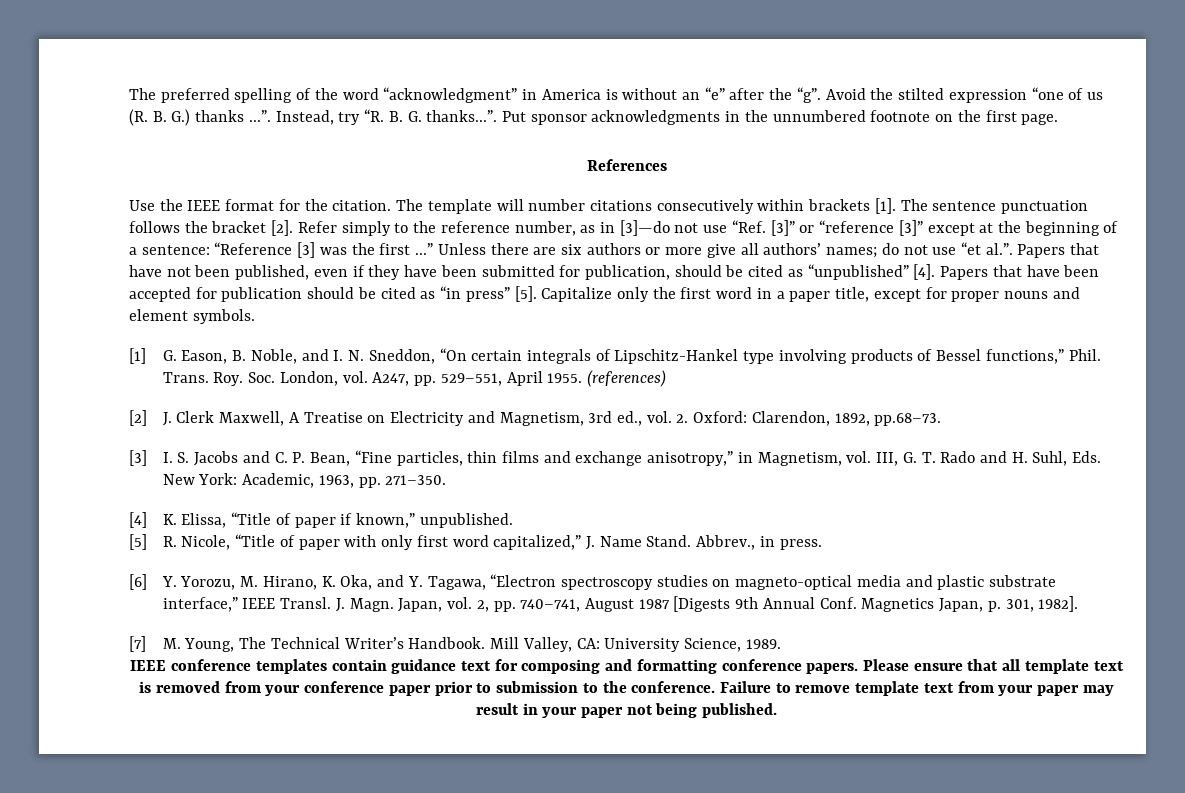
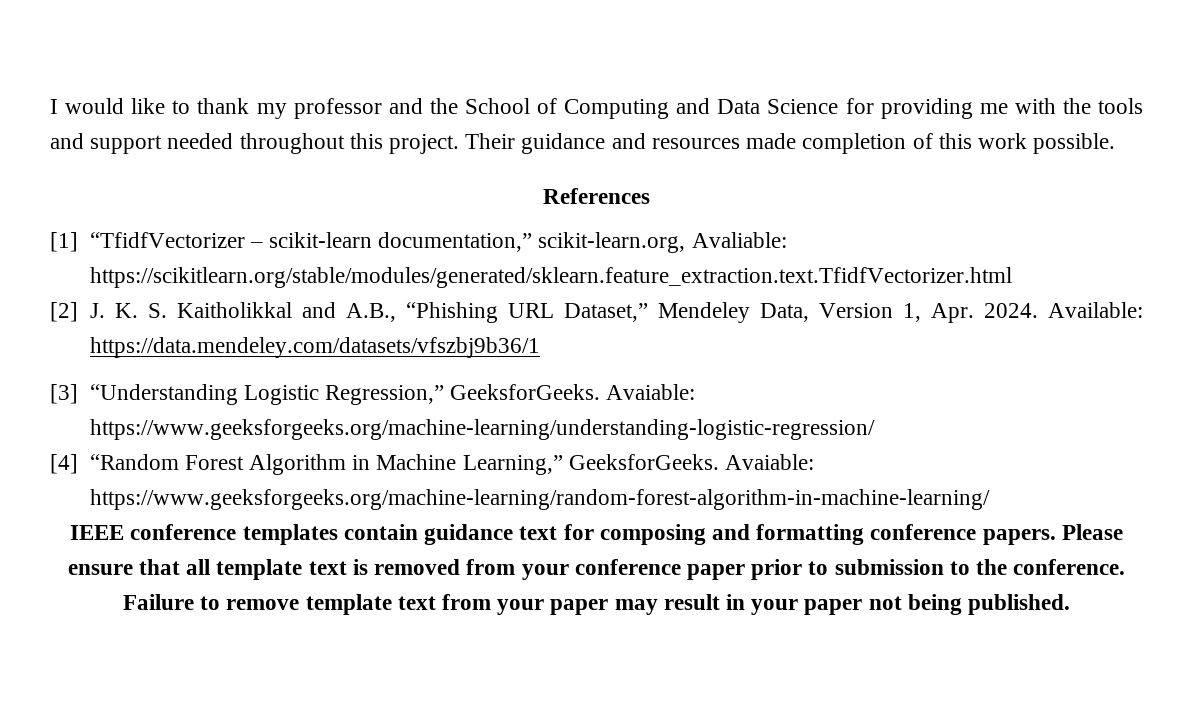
- The preferred spelling of the word “acknowledgment” in America is without an “e” after the “g”. Avoid the stilted expression “one of us (R. B. G.) thanks ...”. Instead, try “R. B. G. thanks...”. Put sponsor acknowledgments in the unnumbered footnote on the first page.
+ I would like to thank my professor and the School of Computing and Data Science for providing me with the tools and support needed throughout this project. Their guidance and resources made completion of this work possible.
  References
- Use the IEEE format for the citation. The template will number citations consecutively within brackets [1]. The sentence punctuation follows the bracket [2]. Refer simply to the reference number, as in [3]—do not use “Ref. [3]” or “reference [3]” except at the beginning of a sentence: “Reference [3] was the first ...” Unless there are six authors or more give all authors’ names; do not use “et al.”. Papers that have not been published, even if they have been submitted for publication, should be cited as “unpublished” [4]. Papers that have been accepted for publication should be cited as “in press” [5]. Capitalize only the first word in a paper title, except for proper nouns and element symbols.
- [1] G. Eason, B. Noble, and I. N. Sneddon, “On certain integrals of Lipschitz-Hankel type involving products of Bessel functions,” Phil. Trans. Roy. Soc. London, vol. A247, pp. 529–551, April 1955. (references)
- [2] J. Clerk Maxwell, A Treatise on Electricity and Magnetism, 3rd ed., vol. 2. Oxford: Clarendon, 1892, pp.68–73.
- [3] I. S. Jacobs and C. P. Bean, “Fine particles, thin films and exchange anisotropy,” in Magnetism, vol. III, G. T. Rado and H. Suhl, Eds. New York: Academic, 1963, pp. 271–350.
- [4] K. Elissa, “Title of paper if known,” unpublished.
- [5] R. Nicole, “Title of paper with only first word capitalized,” J. Name Stand. Abbrev., in press.
- [6] Y. Yorozu, M. Hirano, K. Oka, and Y. Tagawa, “Electron spectroscopy studies on magneto-optical media and plastic substrate interface,” IEEE Transl. J. Magn. Japan, vol. 2, pp. 740–741, August 1987 [Digests 9th Annual Conf. Magnetics Japan, p. 301, 1982].
- [7] M. Young, The Technical Writer’s Handbook. Mill Valley, CA: University Science, 1989.
+ [1] “TfidfVectorizer – scikit-learn documentation,” scikit-learn.org, Avaliable: https://scikitlearn.org/stable/modules/generated/sklearn.feature_extraction.text.TfidfVectorizer.html
+ [2] J. K. S. Kaitholikkal and A.B., “Phishing URL Dataset,” Mendeley Data, Version 1, Apr. 2024. Available: https://data.mendeley.com/datasets/vfszbj9b36/1
+ [3] “Understanding Logistic Regression,” GeeksforGeeks. Avaiable: https://www.geeksforgeeks.org/machine-learning/understanding-logistic-regression/
+ [4] “Random Forest Algorithm in Machine Learning,” GeeksforGeeks. Avaiable: https://www.geeksforgeeks.org/machine-learning/random-forest-algorithm-in-machine-learning/

